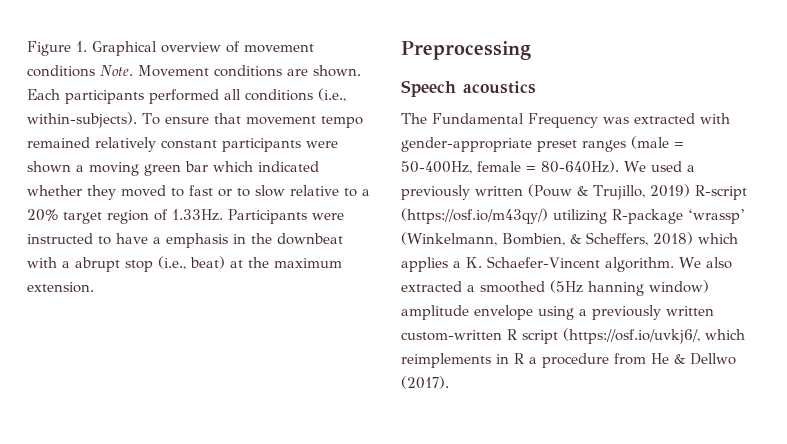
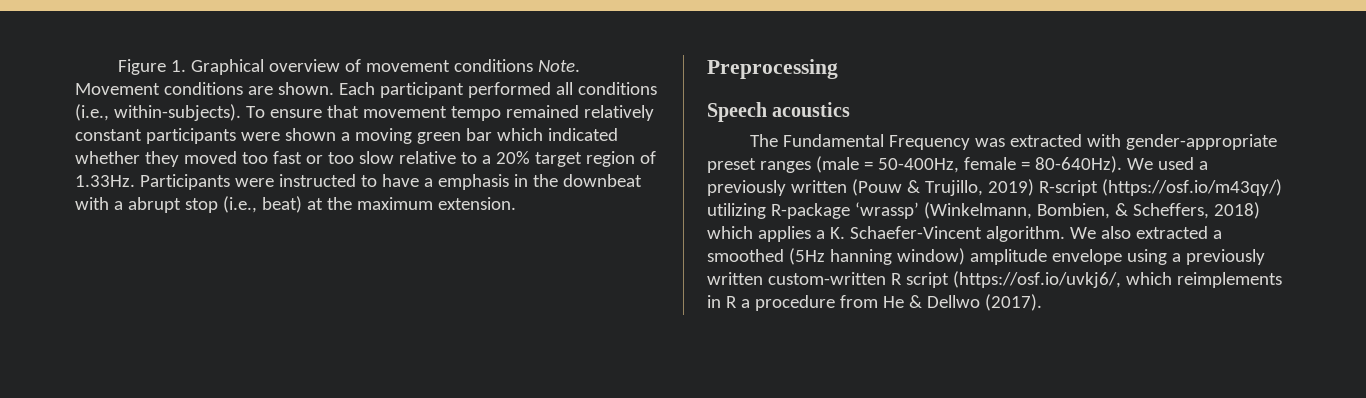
- Each participants performed all conditions (i.e., within-subjects).
+ Each participant performed all conditions (i.e., within-subjects).
- To ensure that movement tempo remained relatively constant participants were shown a moving green bar which indicated whether they moved to fast or to slow relative to a 20% target region of 1.33Hz. Participants were instructed to have a emphasis in the downbeat with a abrupt stop (i.e., beat) at the maximum extension.
+ To ensure that movement tempo remained relatively constant participants were shown a moving green bar which indicated whether they moved too fast or too slow relative to a 20% target region of 1.33Hz. Participants were instructed to have a emphasis in the downbeat with a abrupt stop (i.e., beat) at the maximum extension.

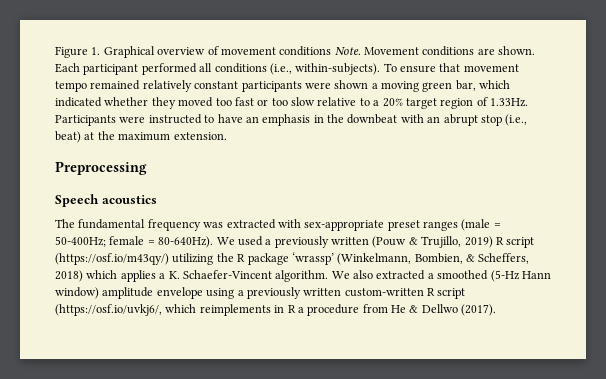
- To ensure that movement tempo remained relatively constant participants were shown a moving green bar which indicated whether they moved too fast or too slow relative to a 20% target region of 1.33Hz. Participants were instructed to have a emphasis in the downbeat with a abrupt stop (i.e., beat) at the maximum extension.
+ To ensure that movement tempo remained relatively constant participants were shown a moving green bar, which indicated whether they moved too fast or too slow relative to a 20% target region of 1.33Hz. Participants were instructed to have an emphasis in the downbeat with an abrupt stop (i.e., beat) at the maximum extension.
- The Fundamental Frequency was extracted with gender-appropriate preset ranges (male = 50-400Hz, female = 80-640Hz).
+ The fundamental frequency was extracted with sex-appropriate preset ranges (male = 50-400Hz; female = 80-640Hz).
- We used a previously written (Pouw & Trujillo, 2019) R-script (https://osf.io/m43qy/) utilizing R-package ‘wrassp’ (Winkelmann, Bombien, & Scheffers, 2018) which applies a K. Schaefer-Vincent algorithm.
+ We used a previously written (Pouw & Trujillo, 2019) R script (https://osf.io/m43qy/) utilizing the R package ‘wrassp’ (Winkelmann, Bombien, & Scheffers, 2018) which applies a K. Schaefer-Vincent algorithm.
- We also extracted a smoothed (5Hz hanning window) amplitude envelope using a previously written custom-written R script (https://osf.io/uvkj6/, which reimplements in R a procedure from He & Dellwo (2017).
+ We also extracted a smoothed (5-Hz Hann window) amplitude envelope using a previously written custom-written R script (https://osf.io/uvkj6/, which reimplements in R a procedure from He & Dellwo (2017).

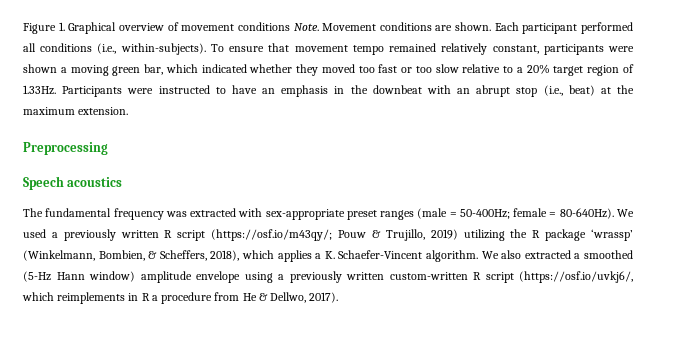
- To ensure that movement tempo remained relatively constant participants were shown a moving green bar, which indicated whether they moved too fast or too slow relative to a 20% target region of 1.33Hz. Participants were instructed to have an emphasis in the downbeat with an abrupt stop (i.e., beat) at the maximum extension.
+ To ensure that movement tempo remained relatively constant, participants were shown a moving green bar, which indicated whether they moved too fast or too slow relative to a 20% target region of 1.33Hz. Participants were instructed to have an emphasis in the downbeat with an abrupt stop (i.e., beat) at the maximum extension.
- We used a previously written (Pouw & Trujillo, 2019) R script (https://osf.io/m43qy/) utilizing the R package ‘wrassp’ (Winkelmann, Bombien, & Scheffers, 2018) which applies a K. Schaefer-Vincent algorithm.
+ We used a previously written R script (https://osf.io/m43qy/; Pouw & Trujillo, 2019) utilizing the R package ‘wrassp’ (Winkelmann, Bombien, & Scheffers, 2018), which applies a K. Schaefer-Vincent algorithm.
- We also extracted a smoothed (5-Hz Hann window) amplitude envelope using a previously written custom-written R script (https://osf.io/uvkj6/, which reimplements in R a procedure from He & Dellwo (2017).
+ We also extracted a smoothed (5-Hz Hann window) amplitude envelope using a previously written custom-written R script (https://osf.io/uvkj6/, which reimplements in R a procedure from He & Dellwo, 2017).

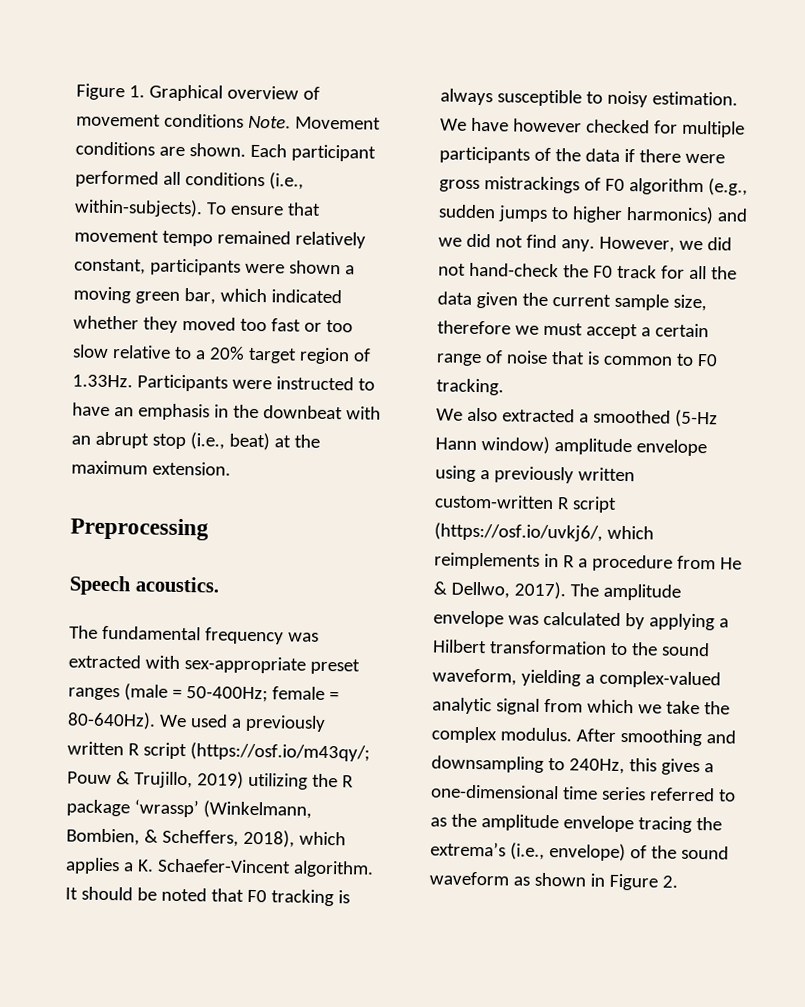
- Speech acoustics
+ Speech acoustics.
- We used a previously written R script (https://osf.io/m43qy/; Pouw & Trujillo, 2019) utilizing the R package ‘wrassp’ (Winkelmann, Bombien, & Scheffers, 2018), which applies a K. Schaefer-Vincent algorithm. We also extracted a smoothed (5-Hz Hann window) amplitude envelope using a previously written custom-written R script (https://osf.io/uvkj6/, which reimplements in R a procedure from He & Dellwo, 2017).
+ We used a previously written R script (https://osf.io/m43qy/; Pouw & Trujillo, 2019) utilizing the R package ‘wrassp’ (Winkelmann, Bombien, & Scheffers, 2018), which applies a K. Schaefer-Vincent algorithm. It should be noted that F0 tracking is always susceptible to noisy estimation. We have however checked for multiple participants of the data if there were gross mistrackings of F0 algorithm (e.g., sudden jumps to higher harmonics) and we did not find any. However, we did not hand-check the F0 track for all the data given the current sample size, therefore we must accept a certain range of noise that is common to F0 tracking.
+ We also extracted a smoothed (5-Hz Hann window) amplitude envelope using a previously written custom-written R script (https://osf.io/uvkj6/, which reimplements in R a procedure from He & Dellwo, 2017).
+ The amplitude envelope was calculated by applying a Hilbert transformation to the sound waveform, yielding a complex-valued analytic signal from which we take the complex modulus. After smoothing and downsampling to 240Hz, this gives a one-dimensional time series referred to as the amplitude envelope tracing the extrema’s (i.e., envelope) of the sound waveform as shown in Figure 2.

